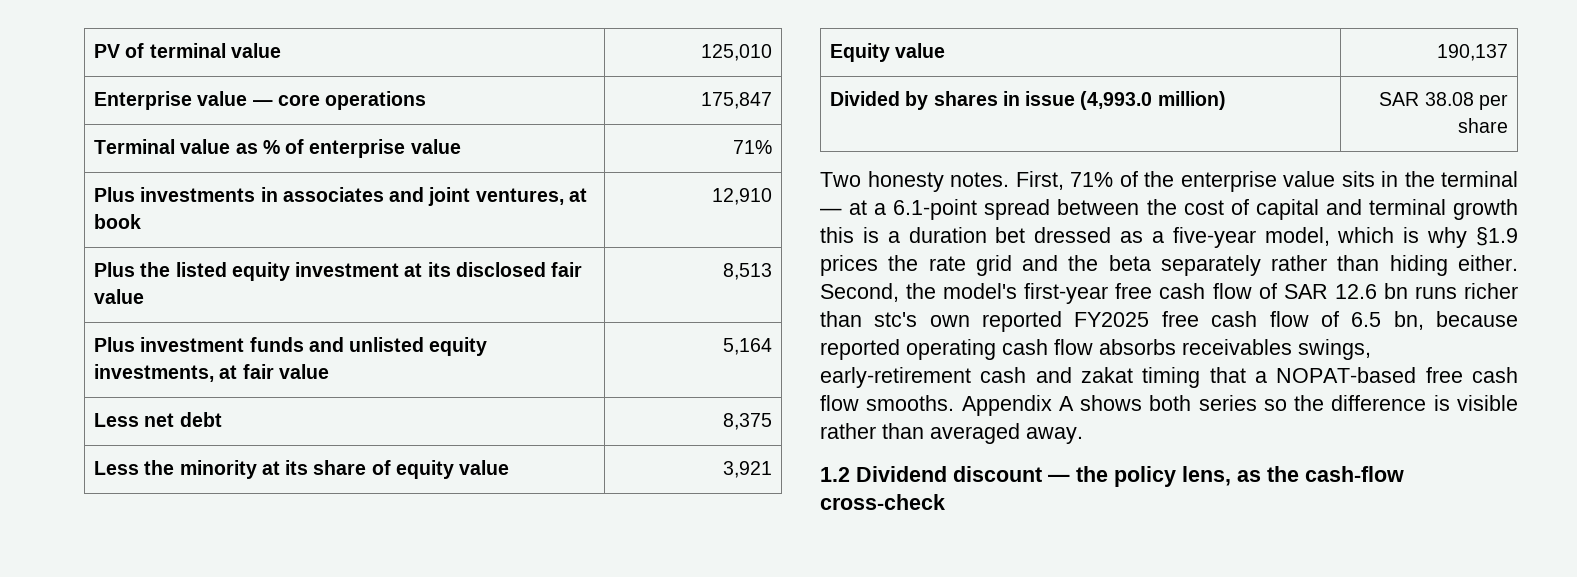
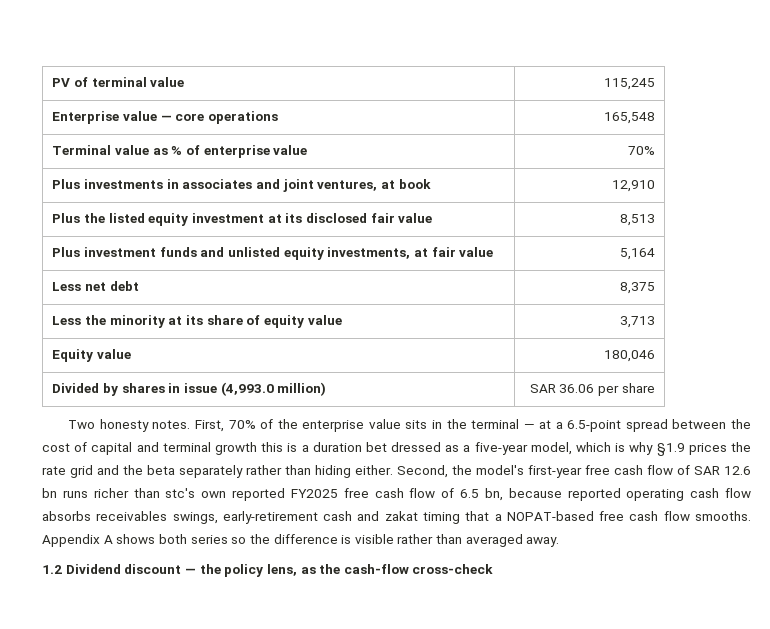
- PV of terminal value | 125,010
+ PV of terminal value | 115,245
- Enterprise value — core operations | 175,847
+ Enterprise value — core operations | 165,548
- Terminal value as % of enterprise value | 71%
+ Terminal value as % of enterprise value | 70%
- Less the minority at its share of equity value | 3,921
+ Less the minority at its share of equity value | 3,713
- Equity value | 190,137
+ Equity value | 180,046
- Divided by shares in issue (4,993.0 million) | SAR 38.08 per share
+ Divided by shares in issue (4,993.0 million) | SAR 36.06 per share
- First, 71% of the enterprise value sits in the terminal — at a 6.1-point spread between the cost of capital and terminal growth this is a duration bet dressed as a five-year model, which is why §1.9 prices the rate grid and the beta separately rather than hiding either.
+ First, 70% of the enterprise value sits in the terminal — at a 6.5-point spread between the cost of capital and terminal growth this is a duration bet dressed as a five-year model, which is why §1.9 prices the rate grid and the beta separately rather than hiding either.

